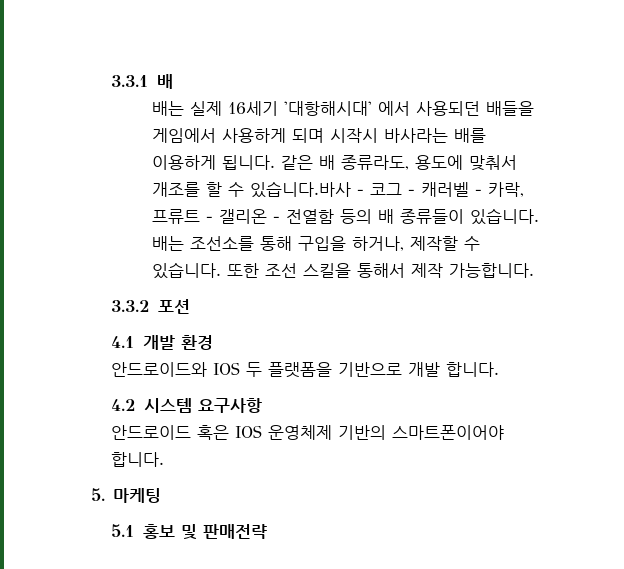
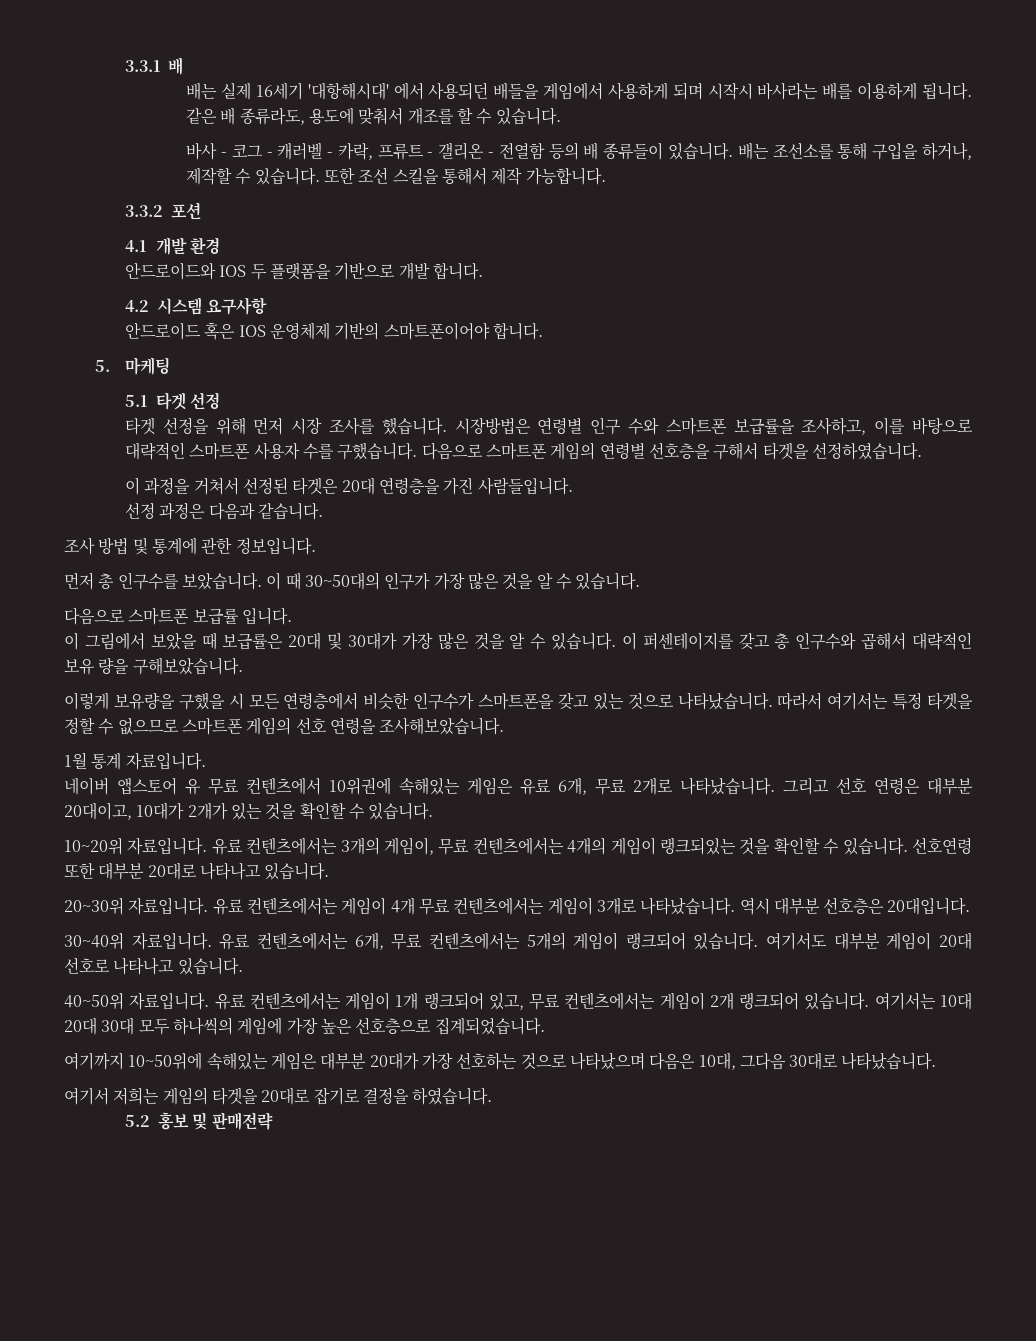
- 같은 배 종류라도, 용도에 맞춰서 개조를 할 수 있습니다.바사 - 코그 - 캐러벨 - 카락, 프류트 - 갤리온 - 전열함 등의 배 종류들이 있습니다.
+ 같은 배 종류라도, 용도에 맞춰서 개조를 할 수 있습니다.
+ 바사 - 코그 - 캐러벨 - 카락, 프류트 - 갤리온 - 전열함 등의 배 종류들이 있습니다.
- 5.1 홍보 및 판매전략
+ 5.1 타겟 선정
+ 타겟 선정을 위해 먼저 시장 조사를 했습니다. 시장방법은 연령별 인구 수와 스마트폰 보급률을 조사하고, 이를 바탕으로 대략적인 스마트폰 사용자 수를 구했습니다. 다음으로 스마트폰 게임의 연령별 선호층을 구해서 타겟을 선정하였습니다.
+ 이 과정을 거쳐서 선정된 타겟은 20대 연령층을 가진 사람들입니다.
+ 선정 과정은 다음과 같습니다.
+ 조사 방법 및 통계에 관한 정보입니다.
+ 먼저 총 인구수를 보았습니다. 이 때 30~50대의 인구가 가장 많은 것을 알 수 있습니다.
+ 다음으로 스마트폰 보급률 입니다.
+ 이 그림에서 보았을 때 보급률은 20대 및 30대가 가장 많은 것을 알 수 있습니다. 이 퍼센테이지를 갖고 총 인구수와 곱해서 대략적인 보유 량을 구해보았습니다.
+ 이렇게 보유량을 구했을 시 모든 연령층에서 비슷한 인구수가 스마트폰을 갖고 있는 것으로 나타났습니다. 따라서 여기서는 특정 타겟을 정할 수 없으므로 스마트폰 게임의 선호 연령을 조사해보았습니다.
+ 1월 통계 자료입니다.
+ 네이버 앱스토어 유 무료 컨텐츠에서 10위권에 속해있는 게임은 유료 6개, 무료 2개로 나타났습니다. 그리고 선호 연령은 대부분 20대이고, 10대가 2개가 있는 것을 확인할 수 있습니다.
+ 10~20위 자료입니다. 유료 컨텐츠에서는 3개의 게임이, 무료 컨텐츠에서는 4개의 게임이 랭크되있는 것을 확인할 수 있습니다. 선호연령 또한 대부분 20대로 나타나고 있습니다.
+ 20~30위 자료입니다. 유료 컨텐츠에서는 게임이 4개 무료 컨텐츠에서는 게임이 3개로 나타났습니다. 역시 대부분 선호층은 20대입니다.
+ 30~40위 자료입니다. 유료 컨텐츠에서는 6개, 무료 컨텐츠에서는 5개의 게임이 랭크되어 있습니다. 여기서도 대부분 게임이 20대 선호로 나타나고 있습니다.
+ 40~50위 자료입니다. 유료 컨텐츠에서는 게임이 1개 랭크되어 있고, 무료 컨텐츠에서는 게임이 2개 랭크되어 있습니다. 여기서는 10대 20대 30대 모두 하나씩의 게임에 가장 높은 선호층으로 집계되었습니다.
+ 여기까지 10~50위에 속해있는 게임은 대부분 20대가 가장 선호하는 것으로 나타났으며 다음은 10대, 그다음 30대로 나타났습니다.
+ 여기서 저희는 게임의 타겟을 20대로 잡기로 결정을 하였습니다.
+ 5.2 홍보 및 판매전략

